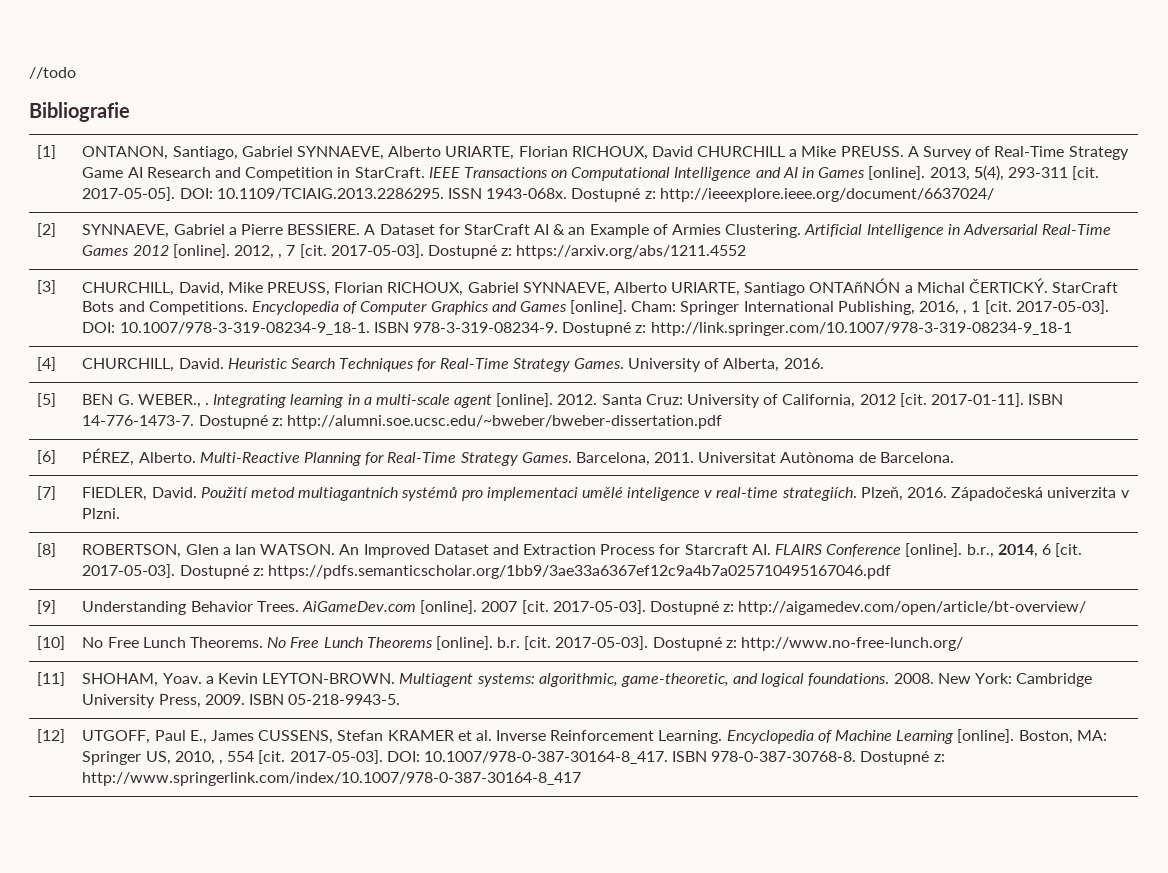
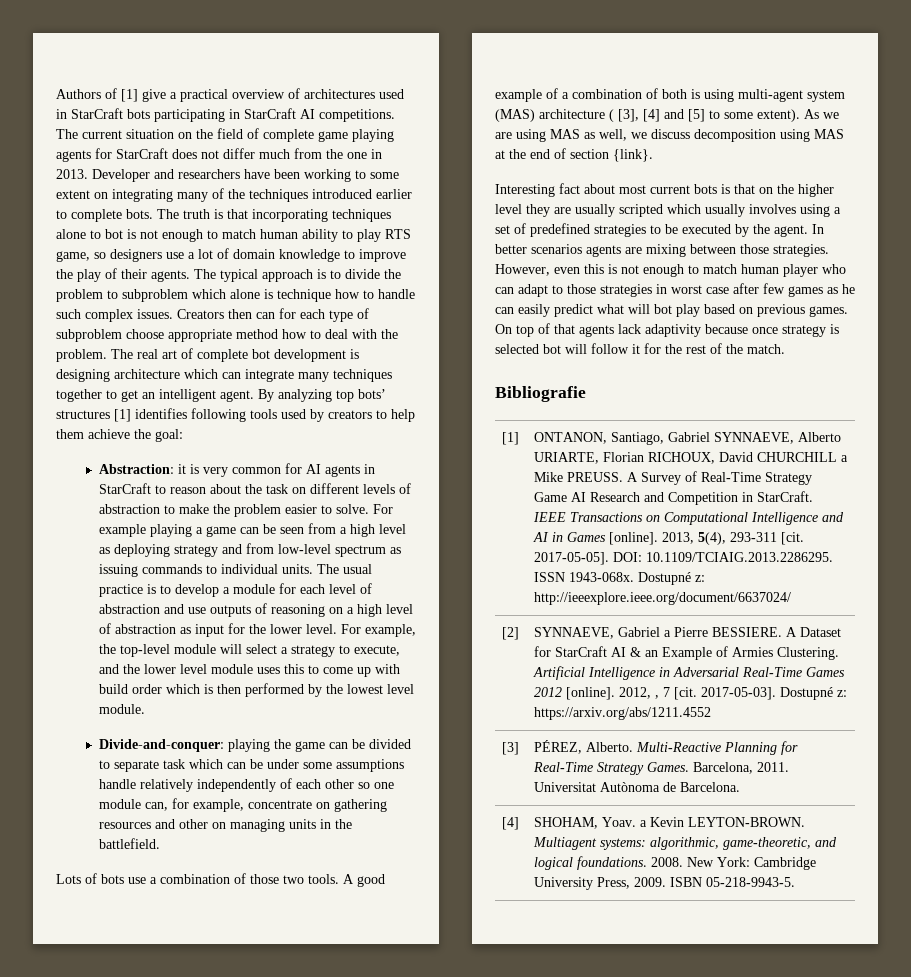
- //todo
+ Authors of [1] give a practical overview of architectures used in StarCraft bots participating in StarCraft AI competitions. The current situation on the field of complete game playing agents for StarCraft does not differ much from the one in 2013. Developer and researchers have been working to some extent on integrating many of the techniques introduced earlier to complete bots. The truth is that incorporating techniques alone to bot is not enough to match human ability to play RTS game, so designers use a lot of domain knowledge to improve the play of their agents. The typical approach is to divide the problem to subproblem which alone is technique how to handle such complex issues. Creators then can for each type of subproblem choose appropriate method how to deal with the problem. The real art of complete bot development is designing architecture which can integrate many techniques together to get an intelligent agent. By analyzing top bots’ structures [1] identifies following tools used by creators to help them achieve the goal:
+ Abstraction: it is very common for AI agents in StarCraft to reason about the task on different levels of abstraction to make the problem easier to solve. For example playing a game can be seen from a high level as deploying strategy and from low-level spectrum as issuing commands to individual units. The usual practice is to develop a module for each level of abstraction and use outputs of reasoning on a high level of abstraction as input for the lower level. For example, the top-level module will select a strategy to execute, and the lower level module uses this to come up with build order which is then performed by the lowest level module.
+ Divide-and-conquer: playing the game can be divided to separate task which can be under some assumptions handle relatively independently of each other so one module can, for example, concentrate on gathering resources and other on managing units in the battlefield.
+ Lots of bots use a combination of those two tools. A good example of a combination of both is using multi-agent system (MAS) architecture ( [3], [4] and [5] to some extent). As we are using MAS as well, we discuss decomposition using MAS at the end of section {link}.
+ Interesting fact about most current bots is that on the higher level they are usually scripted which usually involves using a set of predefined strategies to be executed by the agent. In better scenarios agents are mixing between those strategies. However, even this is not enough to match human player who can adapt to those strategies in worst case after few games as he can easily predict what will bot play based on previous games. On top of that agents lack adaptivity because once strategy is selected bot will follow it for the rest of the match.
- CHURCHILL, David, Mike PREUSS, Florian RICHOUX, Gabriel SYNNAEVE, Alberto URIARTE, Santiago ONTAñNÓN a Michal ČERTICKÝ. StarCraft Bots and Competitions. Encyclopedia of Computer Graphics and Games [online]. Cham: Springer International Publishing, 2016, , 1 [cit. 2017-05-03]. DOI: 10.1007/978-3-319-08234-9_18-1. ISBN 978-3-319-08234-9. Dostupné z: http://link.springer.com/10.1007/978-3-319-08234-9_18-1
- [4] | CHURCHILL, David. Heuristic Search Techniques for Real-Time Strategy Games. University of Alberta, 2016.
- [5] | BEN G. WEBER., . Integrating learning in a multi-scale agent [online]. 2012. Santa Cruz: University of California, 2012 [cit. 2017-01-11]. ISBN 14-776-1473-7. Dostupné z: http://alumni.soe.ucsc.edu/~bweber/bweber-dissertation.pdf
- [6] | PÉREZ, Alberto. Multi-Reactive Planning for Real-Time Strategy Games. Barcelona, 2011. Universitat Autònoma de Barcelona.
+ PÉREZ, Alberto. Multi-Reactive Planning for Real-Time Strategy Games. Barcelona, 2011. Universitat Autònoma de Barcelona.
- [7] | FIEDLER, David. Použití metod multiagantních systémů pro implementaci umělé inteligence v real-time strategiích. Plzeň, 2016. Západočeská univerzita v Plzni.
- [8] | ROBERTSON, Glen a Ian WATSON. An Improved Dataset and Extraction Process for Starcraft AI. FLAIRS Conference [online]. b.r., 2014, 6 [cit. 2017-05-03]. Dostupné z: https://pdfs.semanticscholar.org/1bb9/3ae33a6367ef12c9a4b7a025710495167046.pdf
- [9] | Understanding Behavior Trees. AiGameDev.com [online]. 2007 [cit. 2017-05-03]. Dostupné z: http://aigamedev.com/open/article/bt-overview/
- [10] | No Free Lunch Theorems. No Free Lunch Theorems [online]. b.r. [cit. 2017-05-03]. Dostupné z: http://www.no-free-lunch.org/
- [11] | SHOHAM, Yoav. a Kevin LEYTON-BROWN. Multiagent systems: algorithmic, game-theoretic, and logical foundations. 2008. New York: Cambridge University Press, 2009. ISBN 05-218-9943-5.
+ [4] | SHOHAM, Yoav. a Kevin LEYTON-BROWN. Multiagent systems: algorithmic, game-theoretic, and logical foundations. 2008. New York: Cambridge University Press, 2009. ISBN 05-218-9943-5.
- [12] | UTGOFF, Paul E., James CUSSENS, Stefan KRAMER et al. Inverse Reinforcement Learning. Encyclopedia of Machine Learning [online]. Boston, MA: Springer US, 2010, , 554 [cit. 2017-05-03]. DOI: 10.1007/978-0-387-30164-8_417. ISBN 978-0-387-30768-8. Dostupné z: http://www.springerlink.com/index/10.1007/978-0-387-30164-8_417

